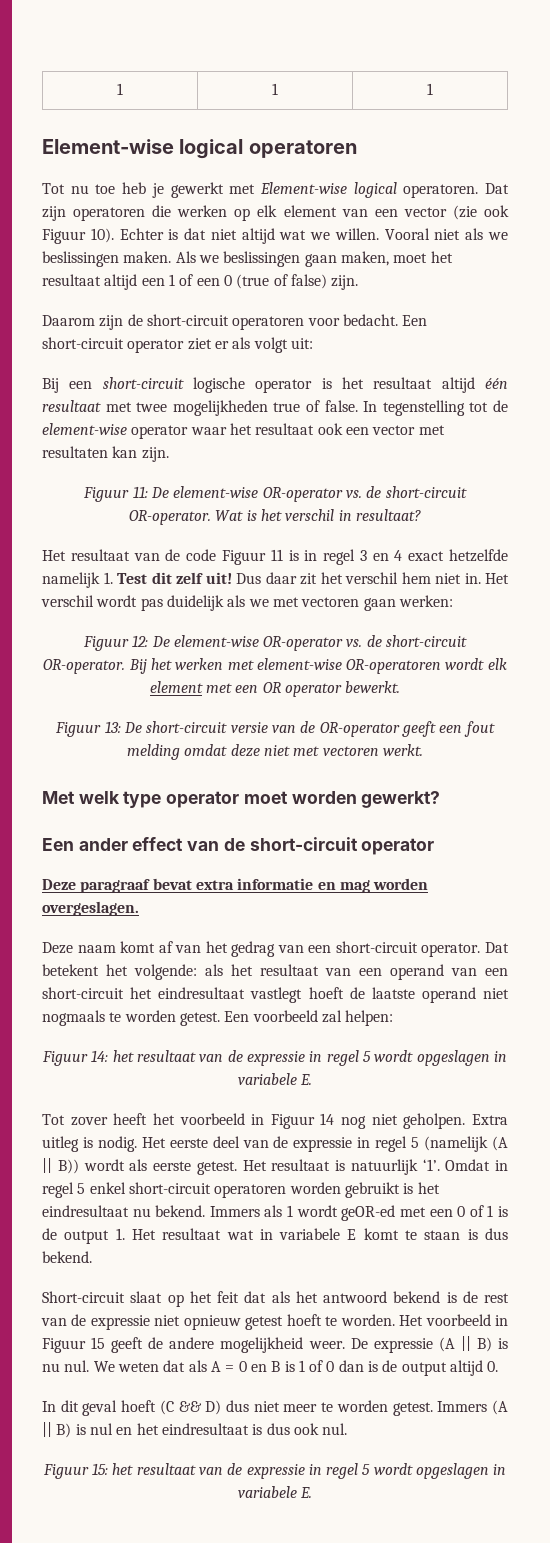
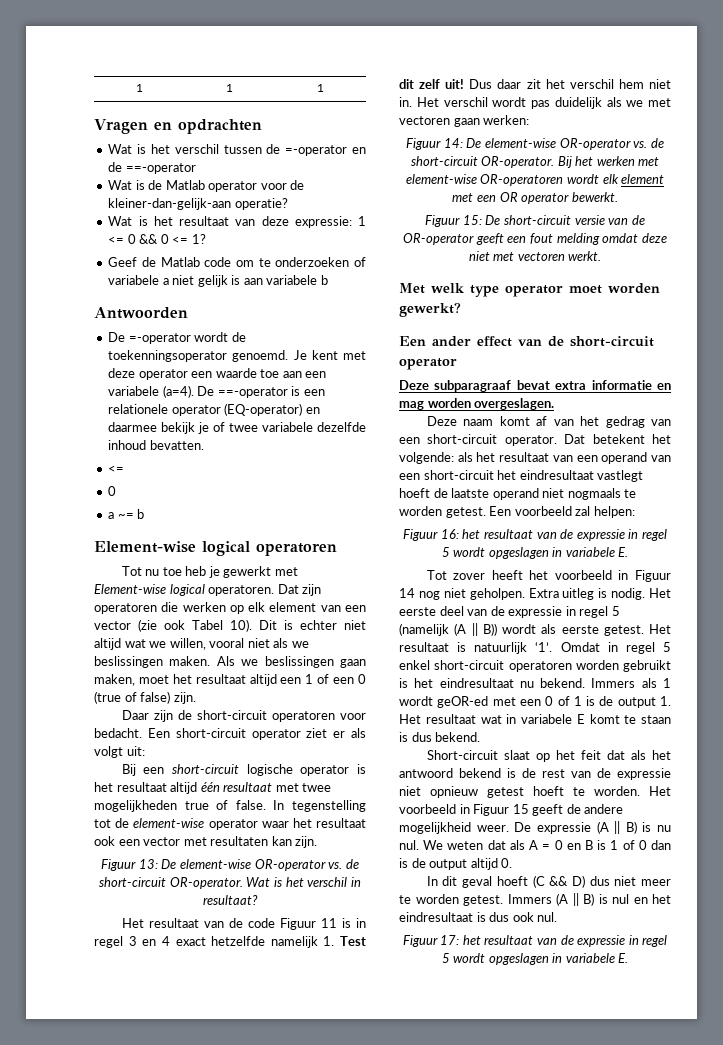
+ Vragen en opdrachten
+ Wat is het verschil tussen de =-operator en de ==-operator
+ Wat is de Matlab operator voor de kleiner-dan-gelijk-aan operatie?
+ Wat is het resultaat van deze expressie: 1 <= 0 && 0 <= 1?
+ Geef de Matlab code om te onderzoeken of variabele a niet gelijk is aan variabele b
+ Antwoorden
+ De =-operator wordt de toekenningsoperator genoemd. Je kent met deze operator een waarde toe aan een variabele (a=4). De ==-operator is een relationele operator (EQ-operator) en daarmee bekijk je of twee variabele dezelfde inhoud bevatten.
+ <=
+ 0
+ a ~= b
- Dat zijn operatoren die werken op elk element van een vector (zie ook Figuur 10). Echter is dat niet altijd wat we willen. Vooral niet als we beslissingen maken.
+ Dat zijn operatoren die werken op elk element van een vector (zie ook Tabel 10). Dit is echter niet altijd wat we willen, vooral niet als we beslissingen maken.
- Daarom zijn de short-circuit operatoren voor bedacht.
+ Daar zijn de short-circuit operatoren voor bedacht.
- Figuur 11: De element-wise OR-operator vs. de short-circuit OR-operator.
+ Figuur 13: De element-wise OR-operator vs. de short-circuit OR-operator.
- Figuur 12: De element-wise OR-operator vs. de short-circuit OR-operator.
+ Figuur 14: De element-wise OR-operator vs. de short-circuit OR-operator.
- Figuur 13: De short-circuit versie van de OR-operator geeft een fout melding omdat deze niet met vectoren werkt.
+ Figuur 15: De short-circuit versie van de OR-operator geeft een fout melding omdat deze niet met vectoren werkt.
- Deze paragraaf bevat extra informatie en mag worden overgeslagen.
+ Deze subparagraaf bevat extra informatie en mag worden overgeslagen.
- Figuur 14: het resultaat van de expressie in regel 5 wordt opgeslagen in variabele E.
+ Figuur 16: het resultaat van de expressie in regel 5 wordt opgeslagen in variabele E.
- Figuur 15: het resultaat van de expressie in regel 5 wordt opgeslagen in variabele E.
+ Figuur 17: het resultaat van de expressie in regel 5 wordt opgeslagen in variabele E.

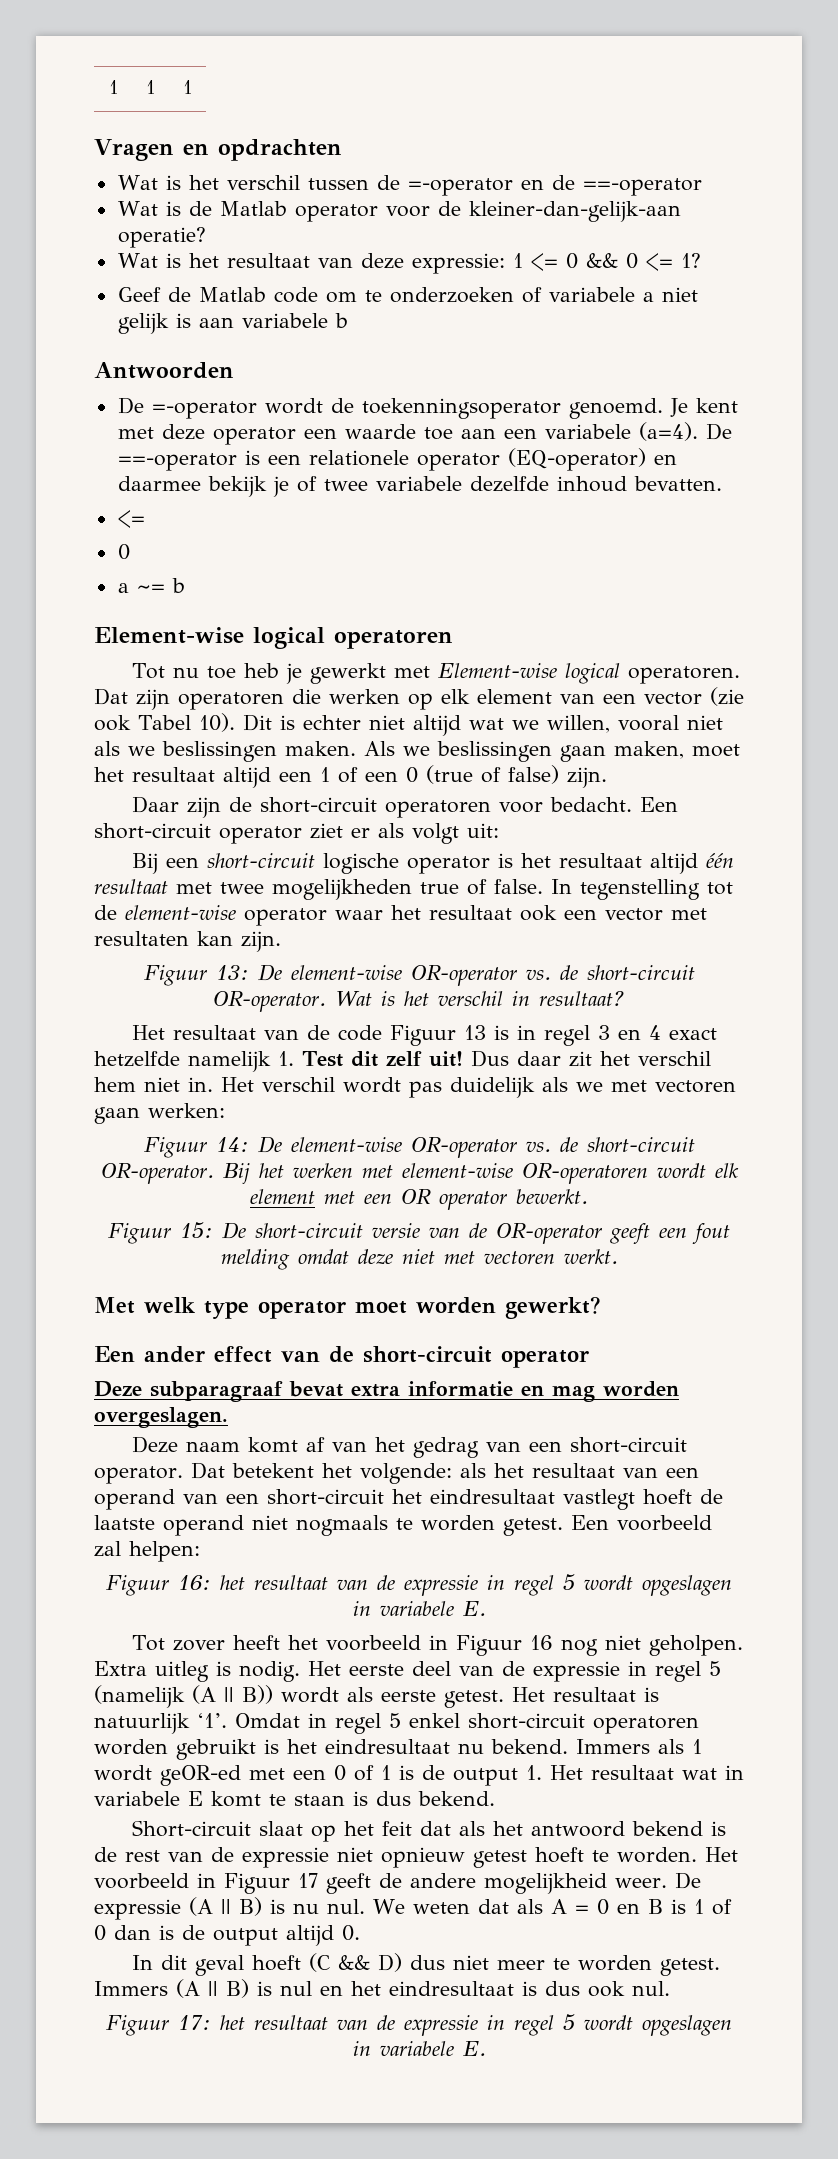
- Het resultaat van de code Figuur 11 is in regel 3 en 4 exact hetzelfde namelijk 1. Test dit zelf uit!
+ Het resultaat van de code Figuur 13 is in regel 3 en 4 exact hetzelfde namelijk 1. Test dit zelf uit!
- Tot zover heeft het voorbeeld in Figuur 14 nog niet geholpen.
+ Tot zover heeft het voorbeeld in Figuur 16 nog niet geholpen.
- Het voorbeeld in Figuur 15 geeft de andere mogelijkheid weer.
+ Het voorbeeld in Figuur 17 geeft de andere mogelijkheid weer.

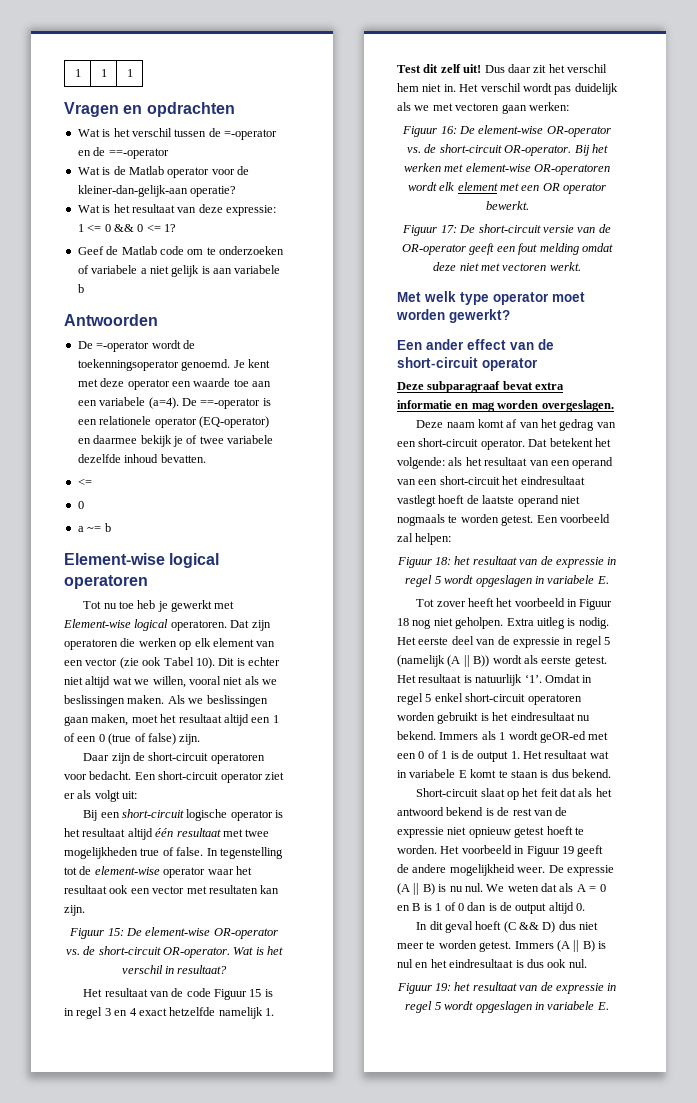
- Figuur 13: De element-wise OR-operator vs. de short-circuit OR-operator.
+ Figuur 15: De element-wise OR-operator vs. de short-circuit OR-operator.
- Het resultaat van de code Figuur 13 is in regel 3 en 4 exact hetzelfde namelijk 1. Test dit zelf uit!
+ Het resultaat van de code Figuur 15 is in regel 3 en 4 exact hetzelfde namelijk 1. Test dit zelf uit!
- Figuur 14: De element-wise OR-operator vs. de short-circuit OR-operator.
+ Figuur 16: De element-wise OR-operator vs. de short-circuit OR-operator.
- Figuur 15: De short-circuit versie van de OR-operator geeft een fout melding omdat deze niet met vectoren werkt.
+ Figuur 17: De short-circuit versie van de OR-operator geeft een fout melding omdat deze niet met vectoren werkt.
- Figuur 16: het resultaat van de expressie in regel 5 wordt opgeslagen in variabele E.
+ Figuur 18: het resultaat van de expressie in regel 5 wordt opgeslagen in variabele E.
- Tot zover heeft het voorbeeld in Figuur 16 nog niet geholpen.
+ Tot zover heeft het voorbeeld in Figuur 18 nog niet geholpen.
- Het voorbeeld in Figuur 17 geeft de andere mogelijkheid weer.
+ Het voorbeeld in Figuur 19 geeft de andere mogelijkheid weer.
- Figuur 17: het resultaat van de expressie in regel 5 wordt opgeslagen in variabele E.
+ Figuur 19: het resultaat van de expressie in regel 5 wordt opgeslagen in variabele E.

